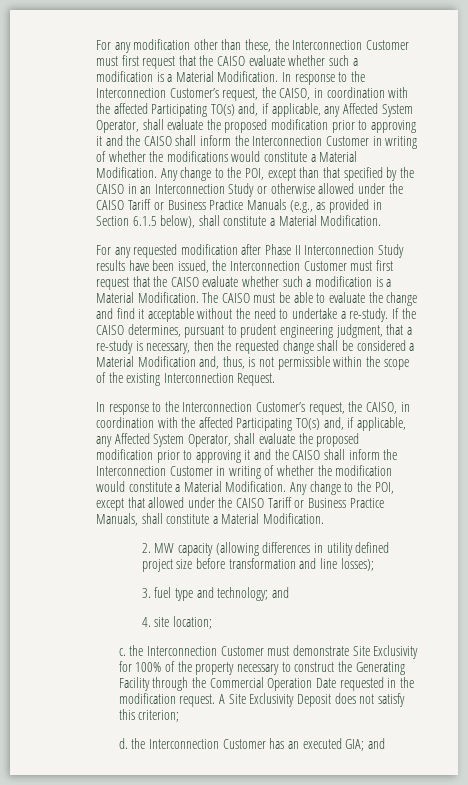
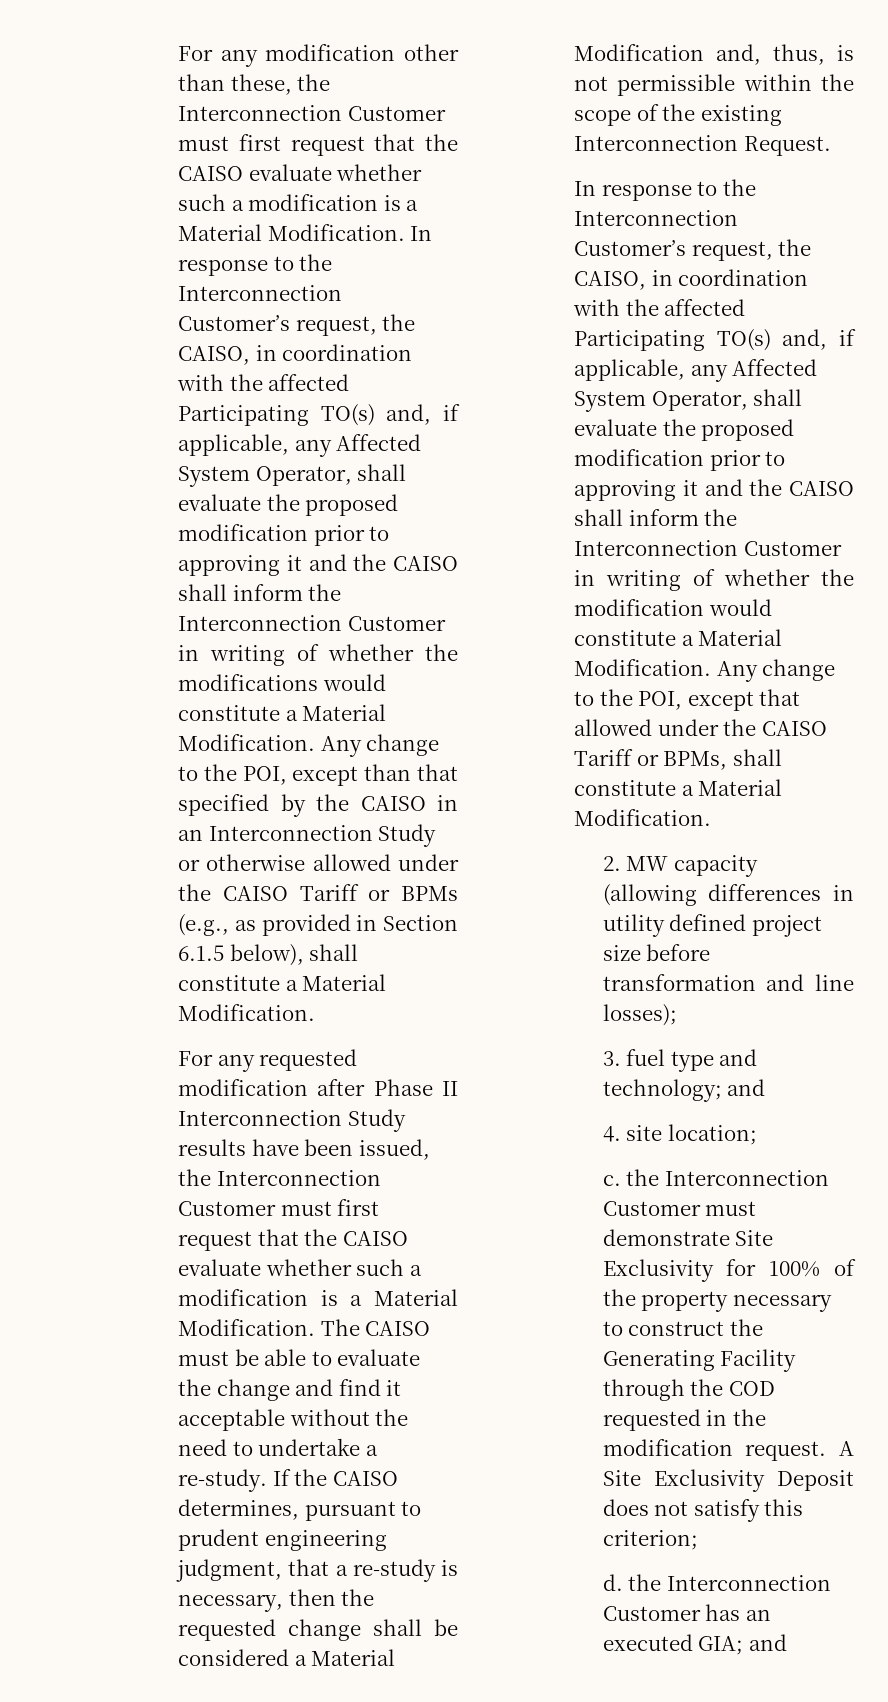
- Any change to the POI, except than that specified by the CAISO in an Interconnection Study or otherwise allowed under the CAISO Tariff or Business Practice Manuals (e.g., as provided in Section 6.1.5 below), shall constitute a Material Modification.
+ Any change to the POI, except than that specified by the CAISO in an Interconnection Study or otherwise allowed under the CAISO Tariff or BPMs (e.g., as provided in Section 6.1.5 below), shall constitute a Material Modification.
- Any change to the POI, except that allowed under the CAISO Tariff or Business Practice Manuals, shall constitute a Material Modification.
+ Any change to the POI, except that allowed under the CAISO Tariff or BPMs, shall constitute a Material Modification.
- c. the Interconnection Customer must demonstrate Site Exclusivity for 100% of the property necessary to construct the Generating Facility through the Commercial Operation Date requested in the modification request.
+ c. the Interconnection Customer must demonstrate Site Exclusivity for 100% of the property necessary to construct the Generating Facility through the COD requested in the modification request.

